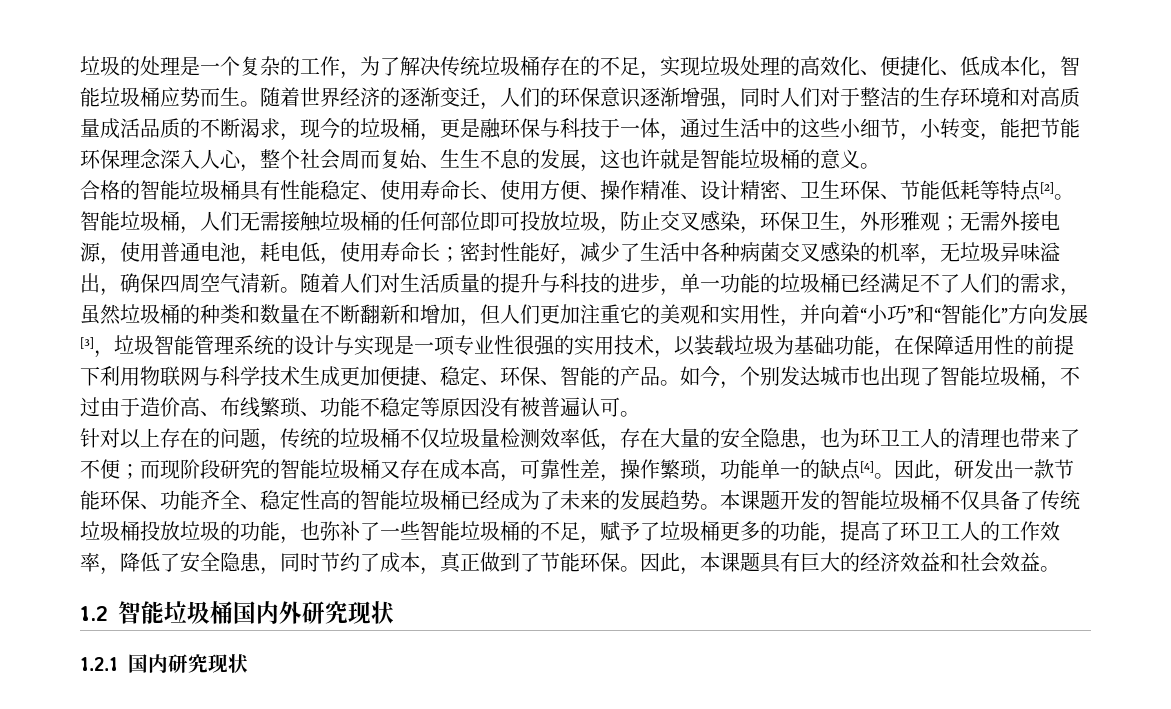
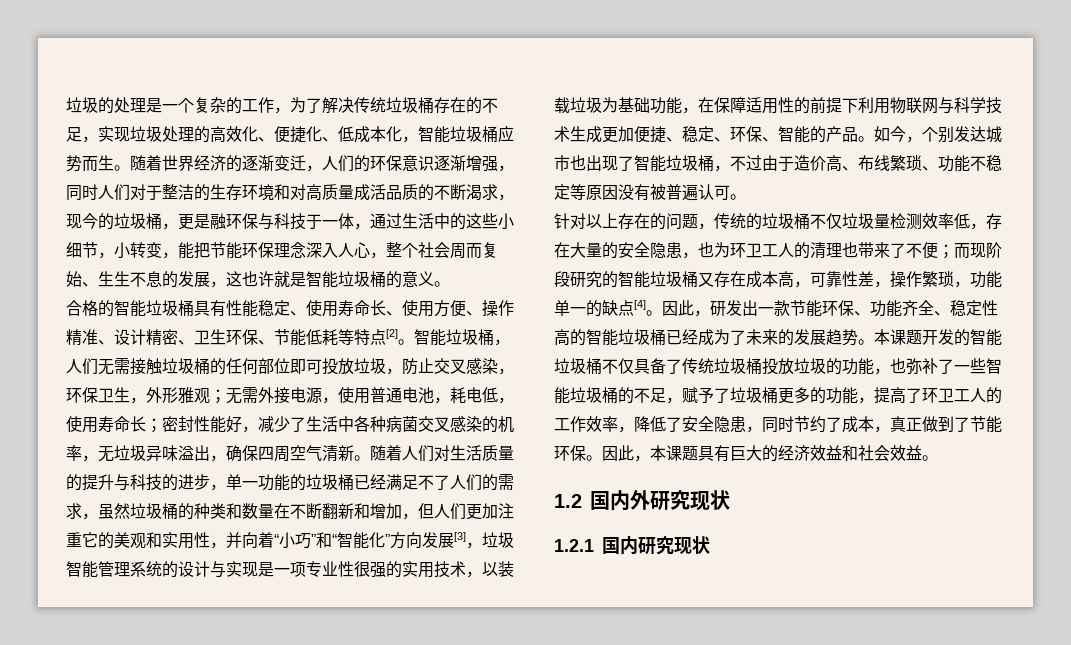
- 1.2智能垃圾桶国内外研究现状
+ 1.2国内外研究现状

